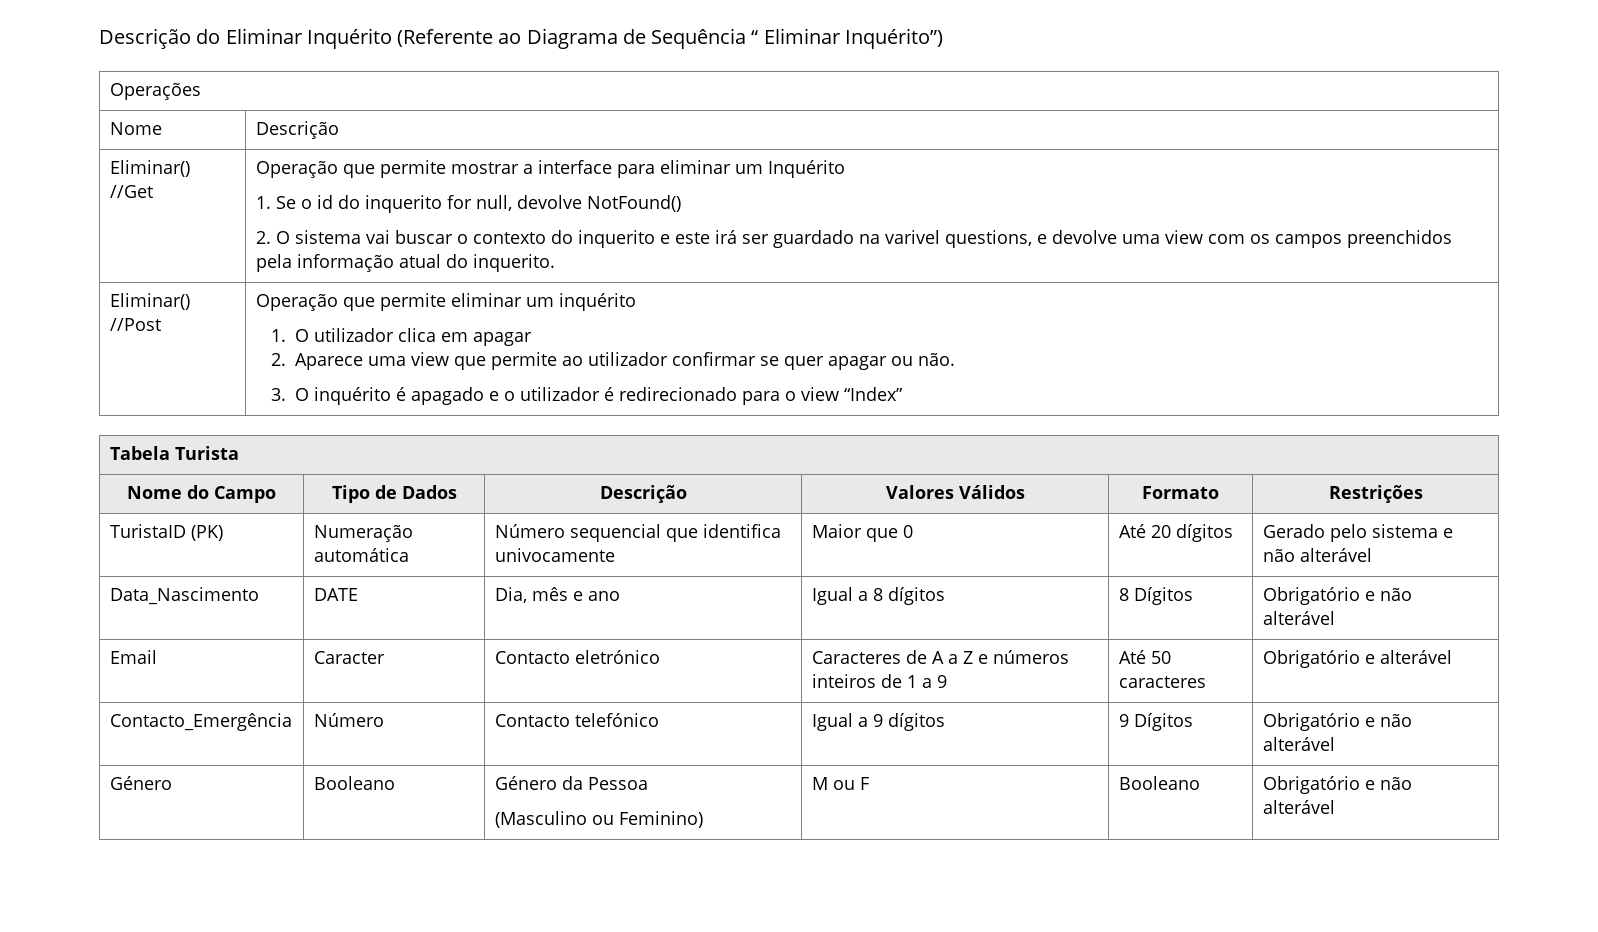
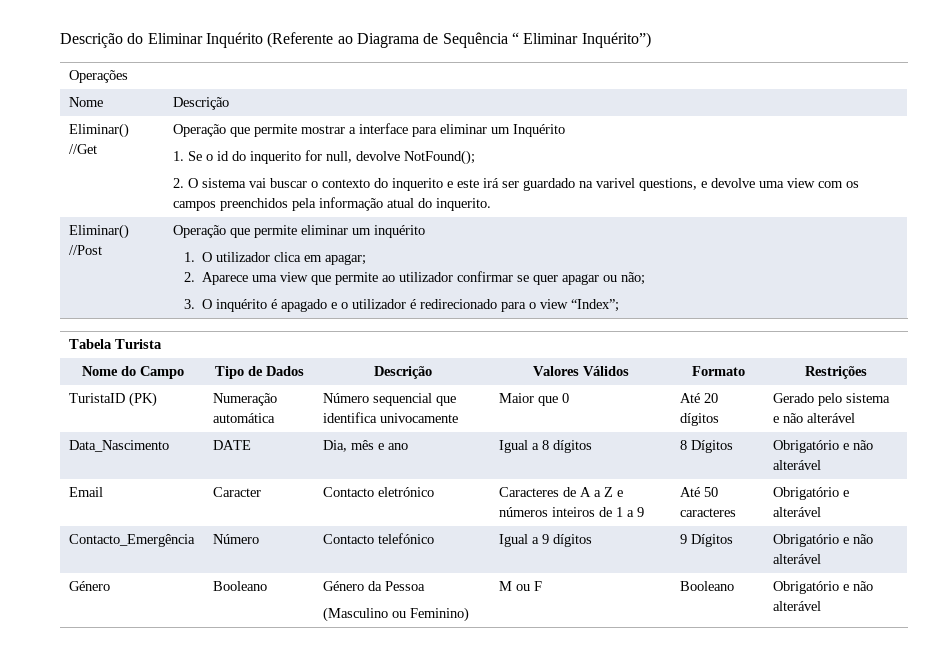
- 1. Se o id do inquerito for null, devolve NotFound()
+ 1. Se o id do inquerito for null, devolve NotFound();
- 1. O utilizador clica em apagar
+ 1. O utilizador clica em apagar;
- 2. Aparece uma view que permite ao utilizador confirmar se quer apagar ou não.
+ 2. Aparece uma view que permite ao utilizador confirmar se quer apagar ou não;
- 3. O inquérito é apagado e o utilizador é redirecionado para o view “Index”
+ 3. O inquérito é apagado e o utilizador é redirecionado para o view “Index”;

